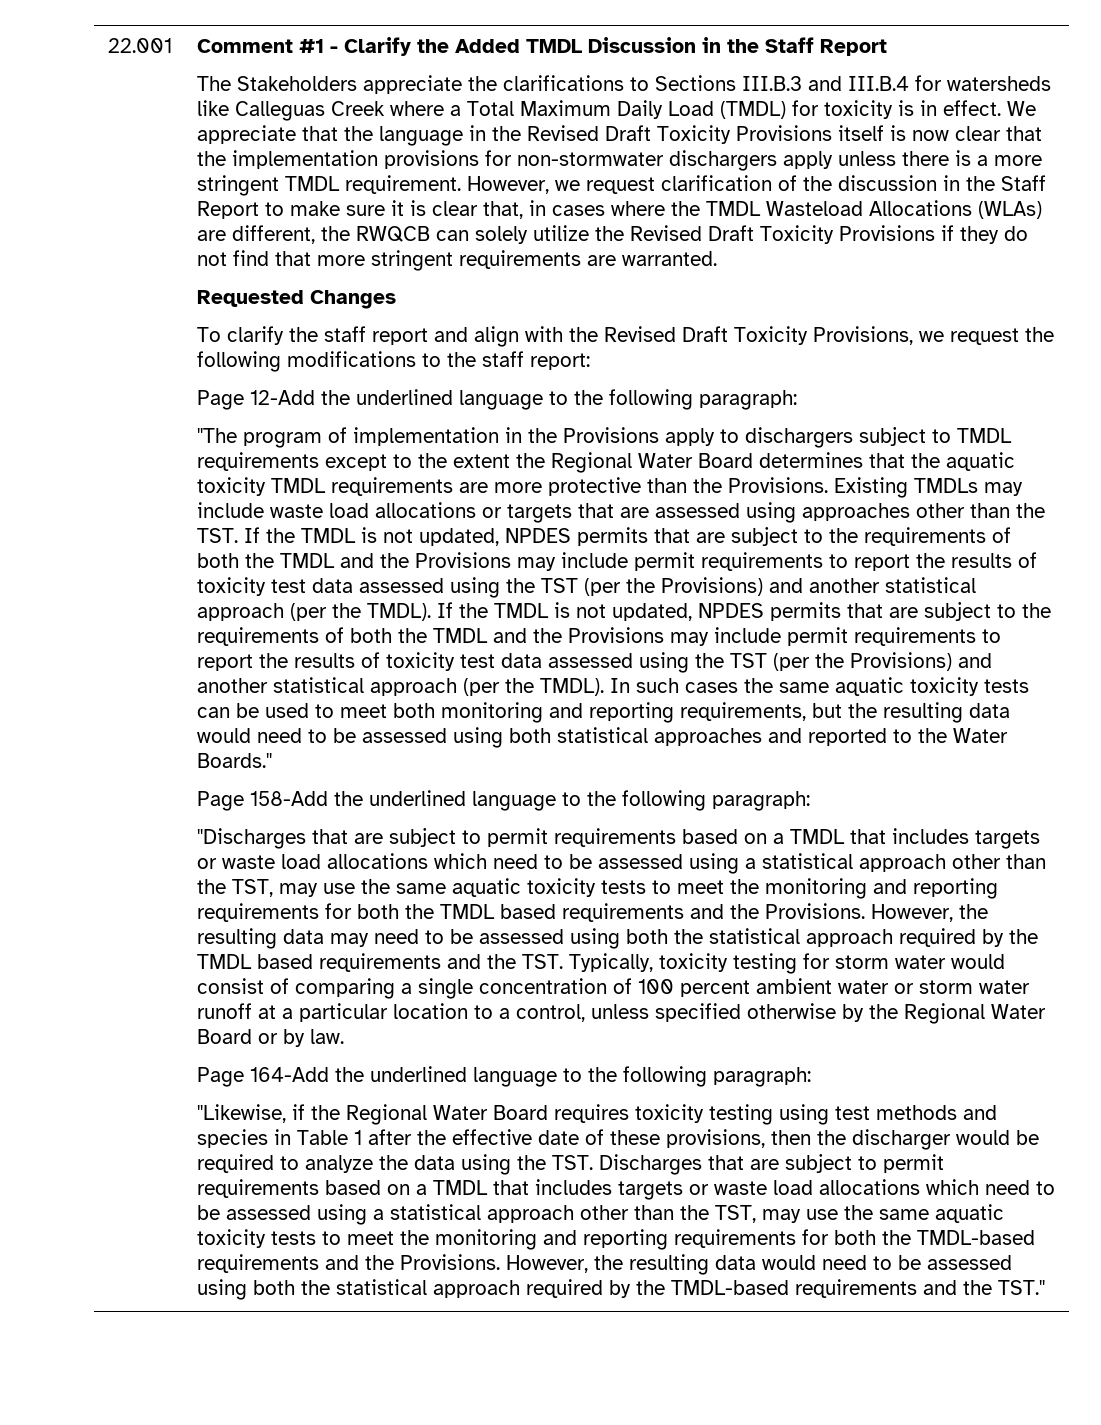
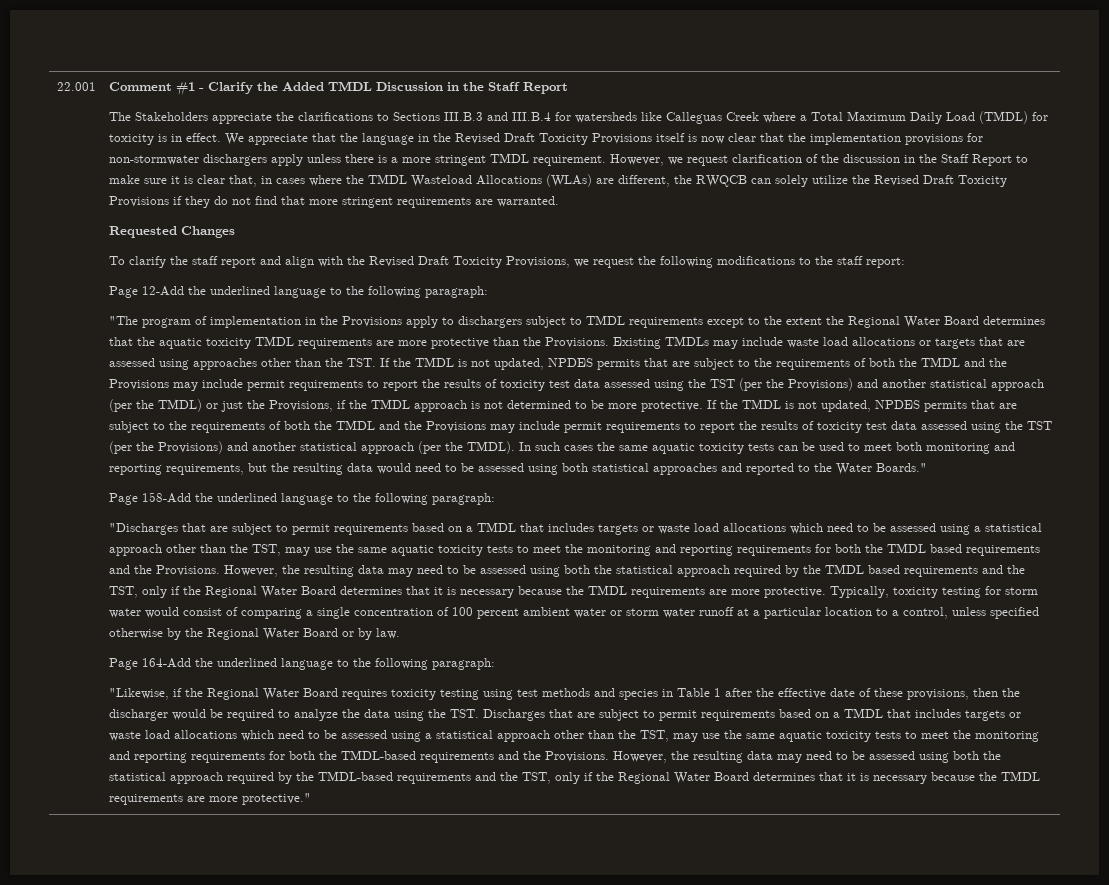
- Existing TMDLs may include waste load allocations or targets that are assessed using approaches other than the TST. If the TMDL is not updated, NPDES permits that are subject to the requirements of both the TMDL and the Provisions may include permit requirements to report the results of toxicity test data assessed using the TST (per the Provisions) and another statistical approach (per the TMDL).
+ Existing TMDLs may include waste load allocations or targets that are assessed using approaches other than the TST. If the TMDL is not updated, NPDES permits that are subject to the requirements of both the TMDL and the Provisions may include permit requirements to report the results of toxicity test data assessed using the TST (per the Provisions) and another statistical approach (per the TMDL) or just the Provisions, if the TMDL approach is not determined to be more protective.
- However, the resulting data may need to be assessed using both the statistical approach required by the TMDL based requirements and the TST. Typically, toxicity testing for storm water would consist of comparing a single concentration of 100 percent ambient water or storm water runoff at a particular location to a control, unless specified otherwise by the Regional Water Board or by law.
+ However, the resulting data may need to be assessed using both the statistical approach required by the TMDL based requirements and the TST, only if the Regional Water Board determines that it is necessary because the TMDL requirements are more protective. Typically, toxicity testing for storm water would consist of comparing a single concentration of 100 percent ambient water or storm water runoff at a particular location to a control, unless specified otherwise by the Regional Water Board or by law.
- However, the resulting data would need to be assessed using both the statistical approach required by the TMDL-based requirements and the TST."
+ However, the resulting data may need to be assessed using both the statistical approach required by the TMDL-based requirements and the TST, only if the Regional Water Board determines that it is necessary because the TMDL requirements are more protective."

